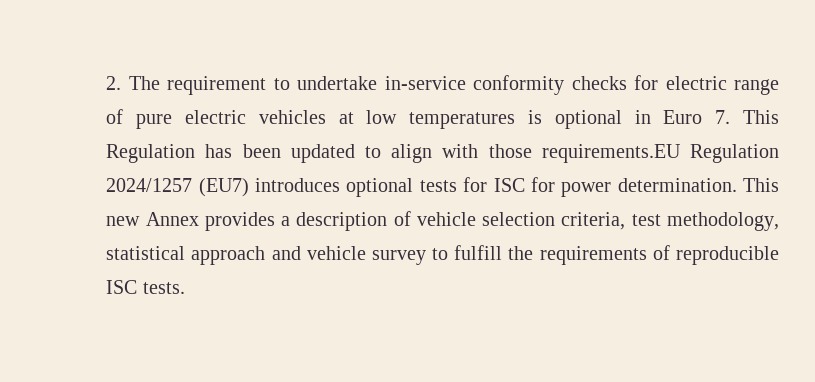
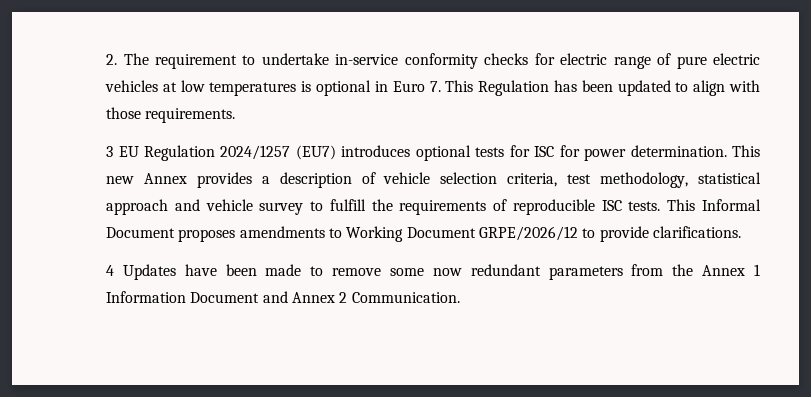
- 2. The requirement to undertake in-service conformity checks for electric range of pure electric vehicles at low temperatures is optional in Euro 7. This Regulation has been updated to align with those requirements.EU Regulation 2024/1257 (EU7) introduces optional tests for ISC for power determination.
+ 2. The requirement to undertake in-service conformity checks for electric range of pure electric vehicles at low temperatures is optional in Euro 7. This Regulation has been updated to align with those requirements.
+ 3 EU Regulation 2024/1257 (EU7) introduces optional tests for ISC for power determination.
+ This Informal Document proposes amendments to Working Document GRPE/2026/12 to provide clarifications.
+ 4 Updates have been made to remove some now redundant parameters from the Annex 1 Information Document and Annex 2 Communication.

